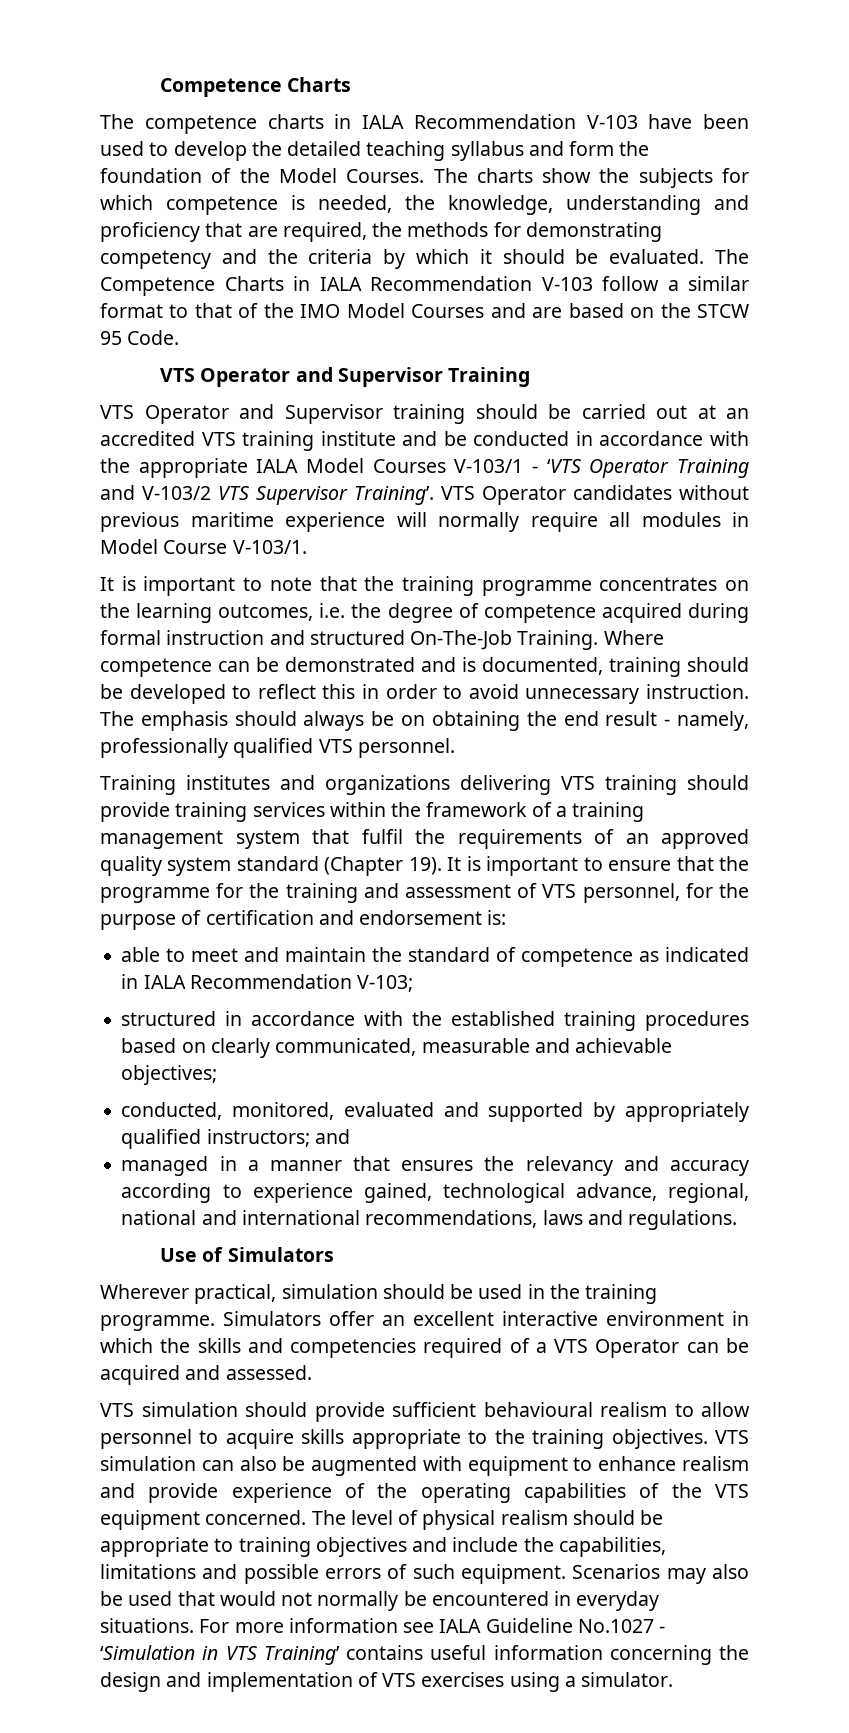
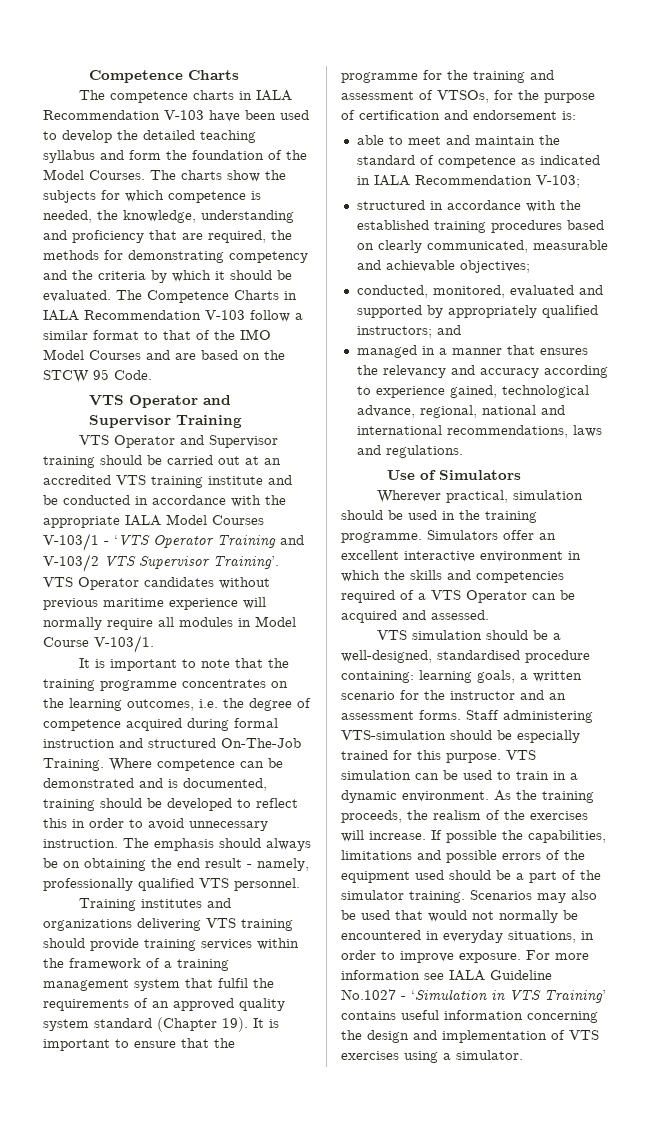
- It is important to ensure that the programme for the training and assessment of VTS personnel, for the purpose of certification and endorsement is:
+ It is important to ensure that the programme for the training and assessment of VTSOs, for the purpose of certification and endorsement is:
- VTS simulation should provide sufficient behavioural realism to allow personnel to acquire skills appropriate to the training objectives. VTS simulation can also be augmented with equipment to enhance realism and provide experience of the operating capabilities of the VTS equipment concerned. The level of physical realism should be appropriate to training objectives and include the capabilities, limitations and possible errors of such equipment.
+ VTS simulation should be a well-designed, standardised procedure containing: learning goals, a written scenario for the instructor and an assessment forms. Staff administering VTS-simulation should be especially trained for this purpose. VTS simulation can be used to train in a dynamic environment. As the training proceeds, the realism of the exercises will increase. If possible the capabilities, limitations and possible errors of the equipment used should be a part of the simulator training.
- Scenarios may also be used that would not normally be encountered in everyday situations.
+ Scenarios may also be used that would not normally be encountered in everyday situations, in order to improve exposure.

